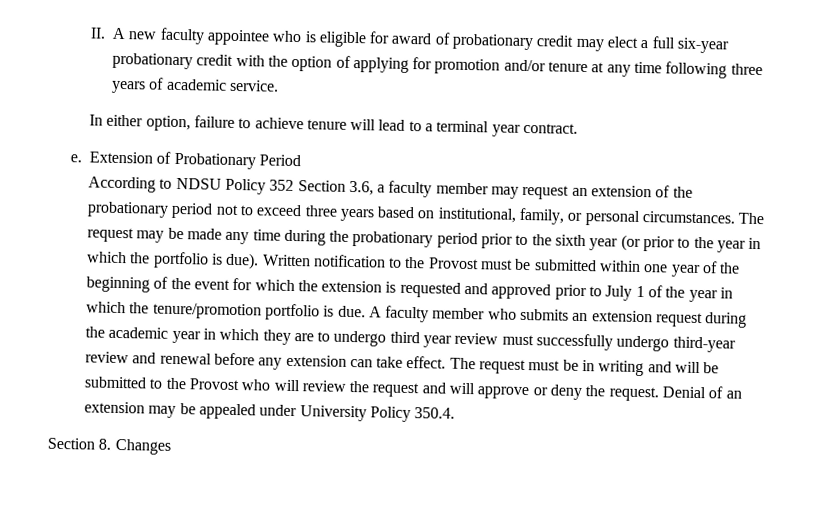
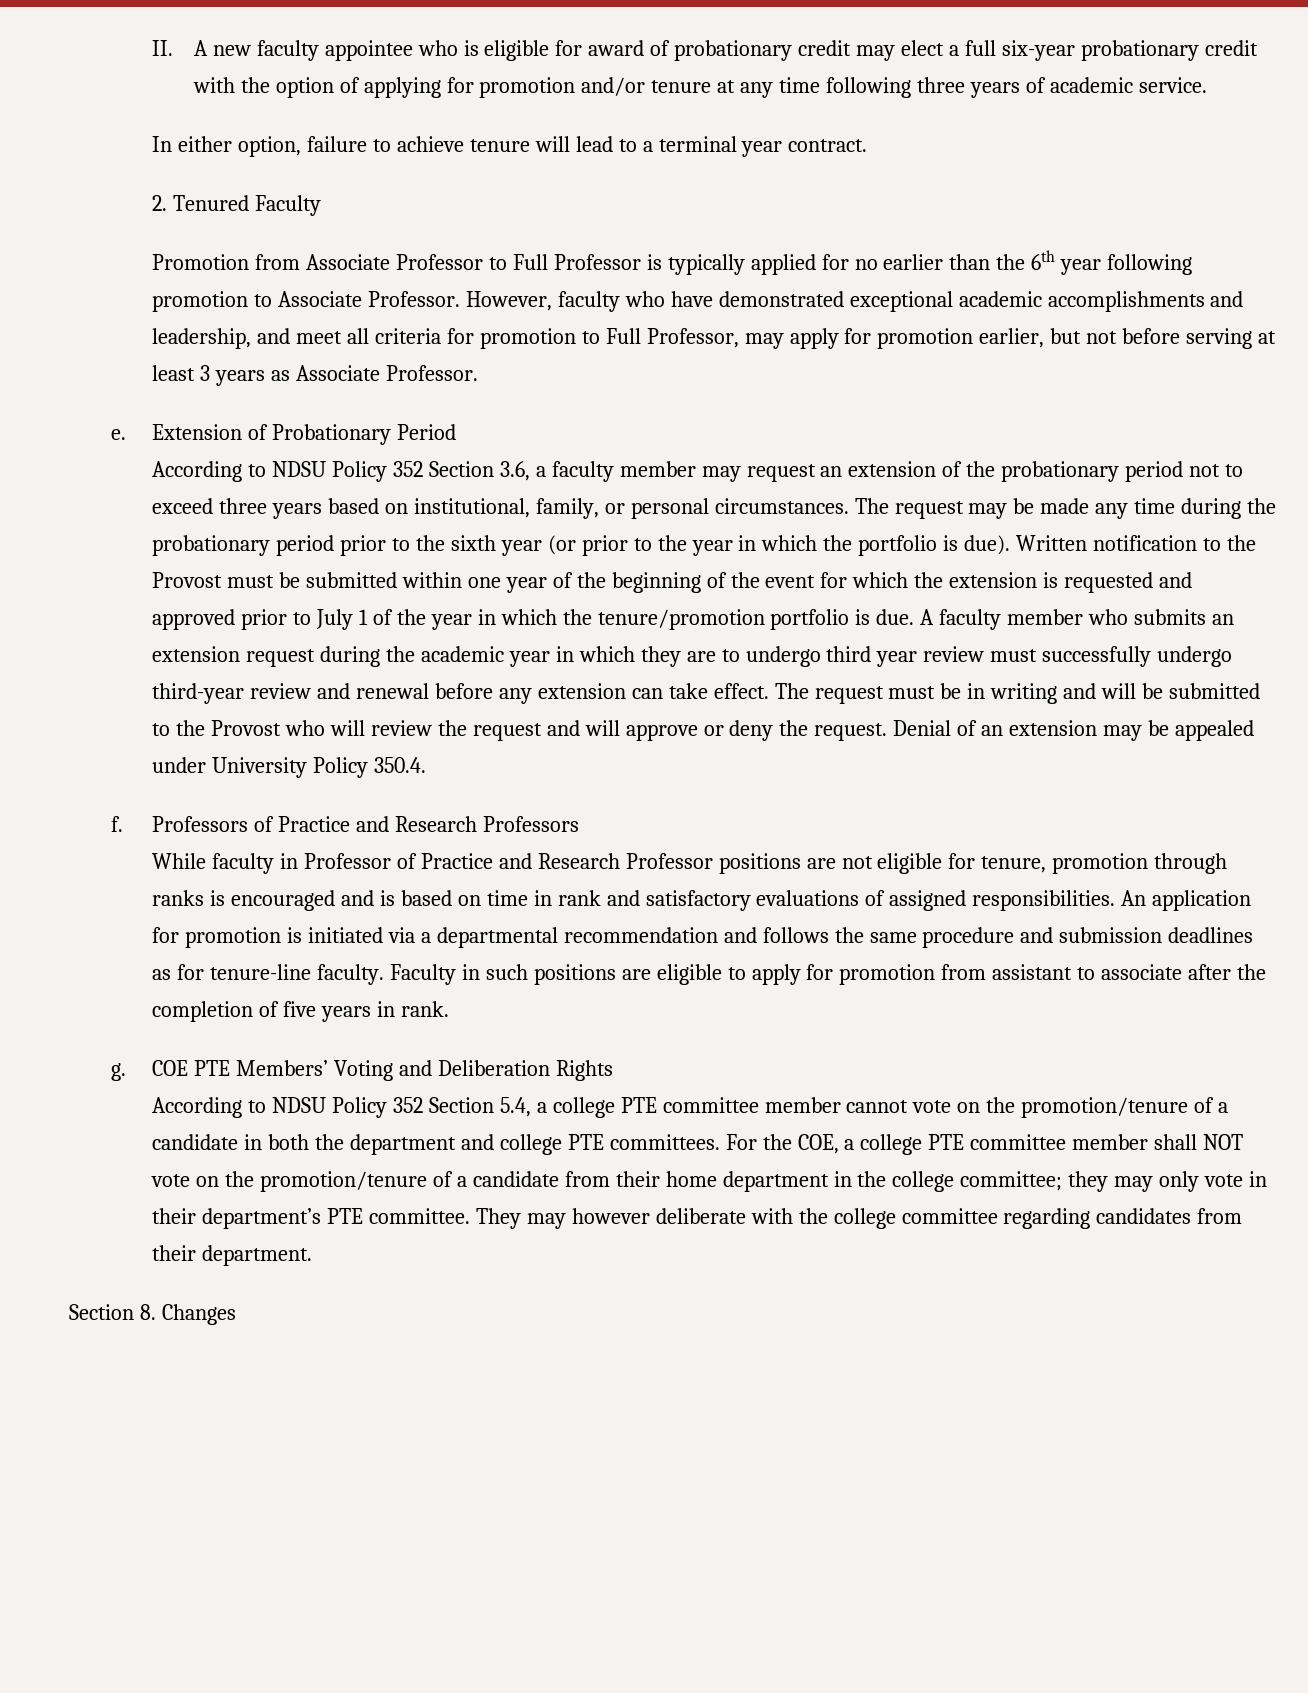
+ 2. Tenured Faculty
+ Promotion from Associate Professor to Full Professor is typically applied for no earlier than the 6th year following promotion to Associate Professor. However, faculty who have demonstrated exceptional academic accomplishments and leadership, and meet all criteria for promotion to Full Professor, may apply for promotion earlier, but not before serving at least 3 years as Associate Professor.
+ f. Professors of Practice and Research Professors
+ While faculty in Professor of Practice and Research Professor positions are not eligible for tenure, promotion through ranks is encouraged and is based on time in rank and satisfactory evaluations of assigned responsibilities. An application for promotion is initiated via a departmental recommendation and follows the same procedure and submission deadlines as for tenure-line faculty. Faculty in such positions are eligible to apply for promotion from assistant to associate after the completion of five years in rank.
+ g. COE PTE Members’ Voting and Deliberation Rights
+ According to NDSU Policy 352 Section 5.4, a college PTE committee member cannot vote on the promotion/tenure of a candidate in both the department and college PTE committees. For the COE, a college PTE committee member shall NOT vote on the promotion/tenure of a candidate from their home department in the college committee; they may only vote in their department’s PTE committee. They may however deliberate with the college committee regarding candidates from their department.

